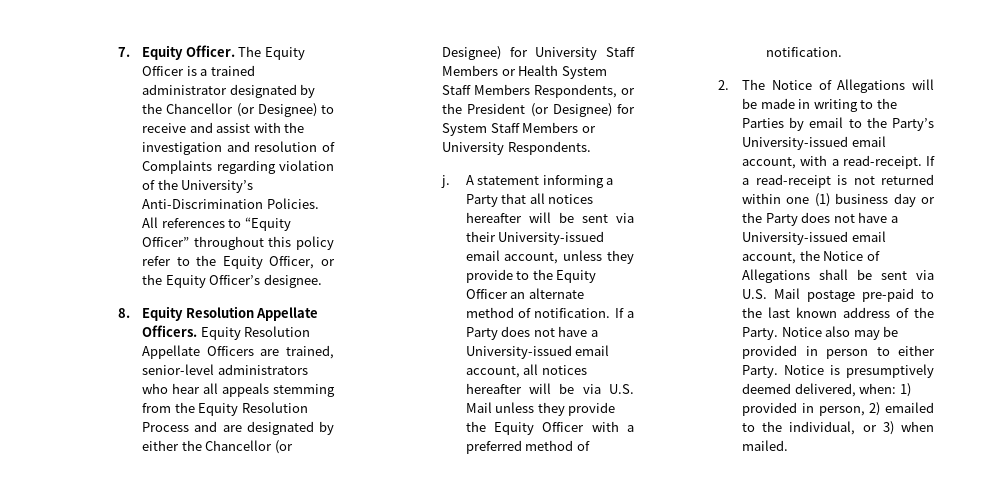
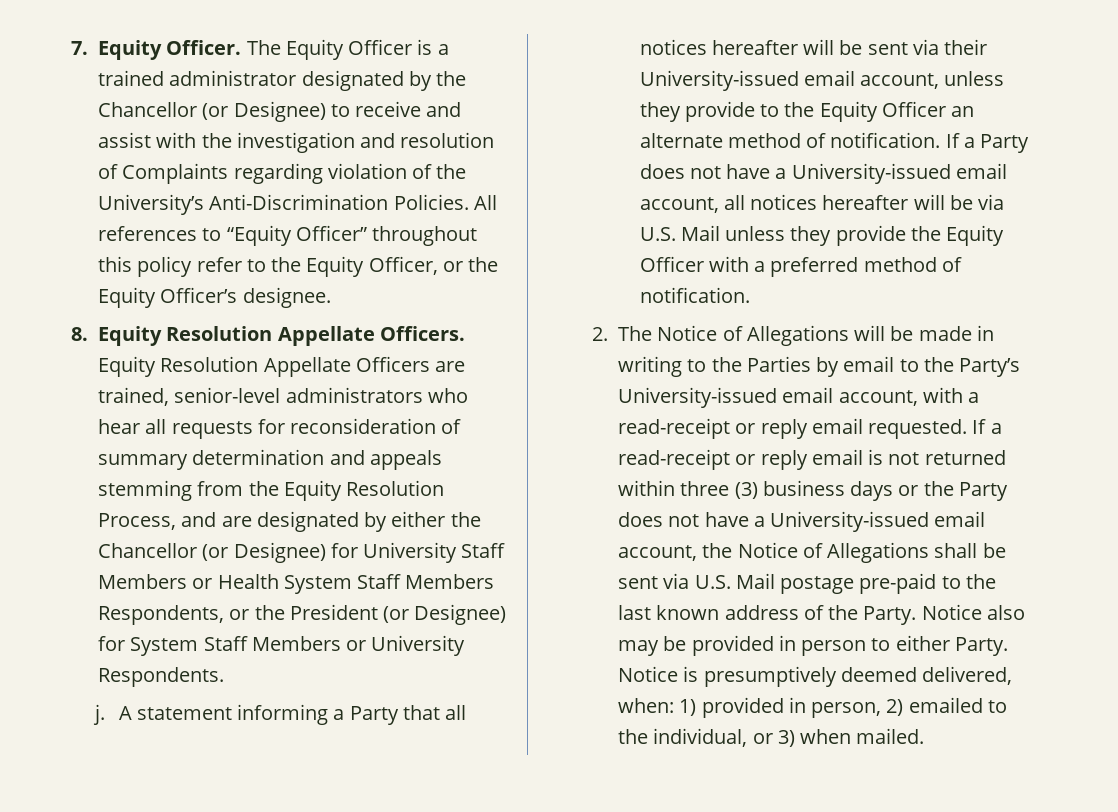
- Equity Resolution Appellate Officers are trained, senior-level administrators who hear all appeals stemming from the Equity Resolution Process and are designated by either the Chancellor (or Designee) for University Staff Members or Health System Staff Members Respondents, or the President (or Designee) for System Staff Members or University Respondents.
+ Equity Resolution Appellate Officers are trained, senior-level administrators who hear all requests for reconsideration of summary determination and appeals stemming from the Equity Resolution Process, and are designated by either the Chancellor (or Designee) for University Staff Members or Health System Staff Members Respondents, or the President (or Designee) for System Staff Members or University Respondents.
- 2. The Notice of Allegations will be made in writing to the Parties by email to the Party’s University-issued email account, with a read-receipt. If a read-receipt is not returned within one (1) business day or the Party does not have a University-issued email account, the Notice of Allegations shall be sent via U.S. Mail postage pre-paid to the last known address of the Party.
+ 2. The Notice of Allegations will be made in writing to the Parties by email to the Party’s University-issued email account, with a read-receipt or reply email requested. If a read-receipt or reply email is not returned within three (3) business days or the Party does not have a University-issued email account, the Notice of Allegations shall be sent via U.S. Mail postage pre-paid to the last known address of the Party.

